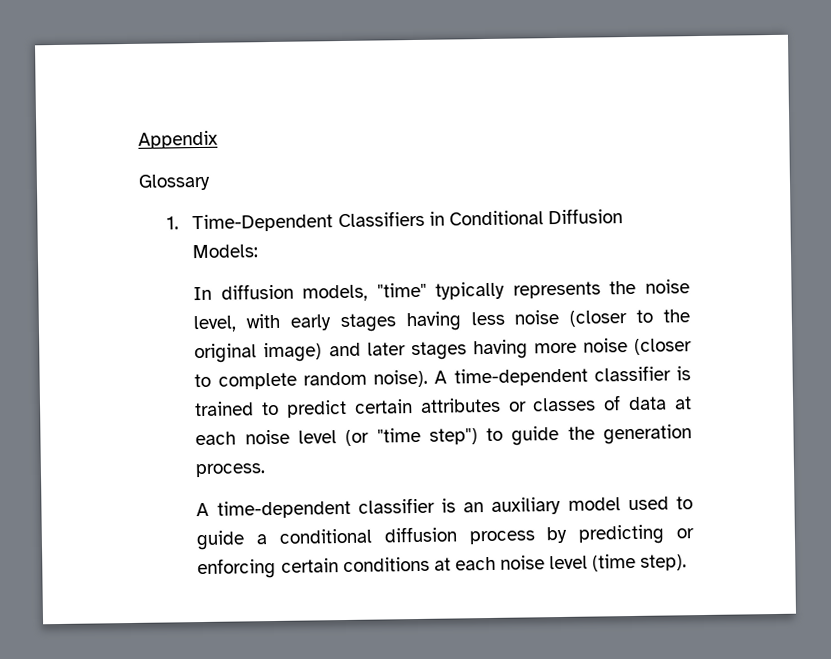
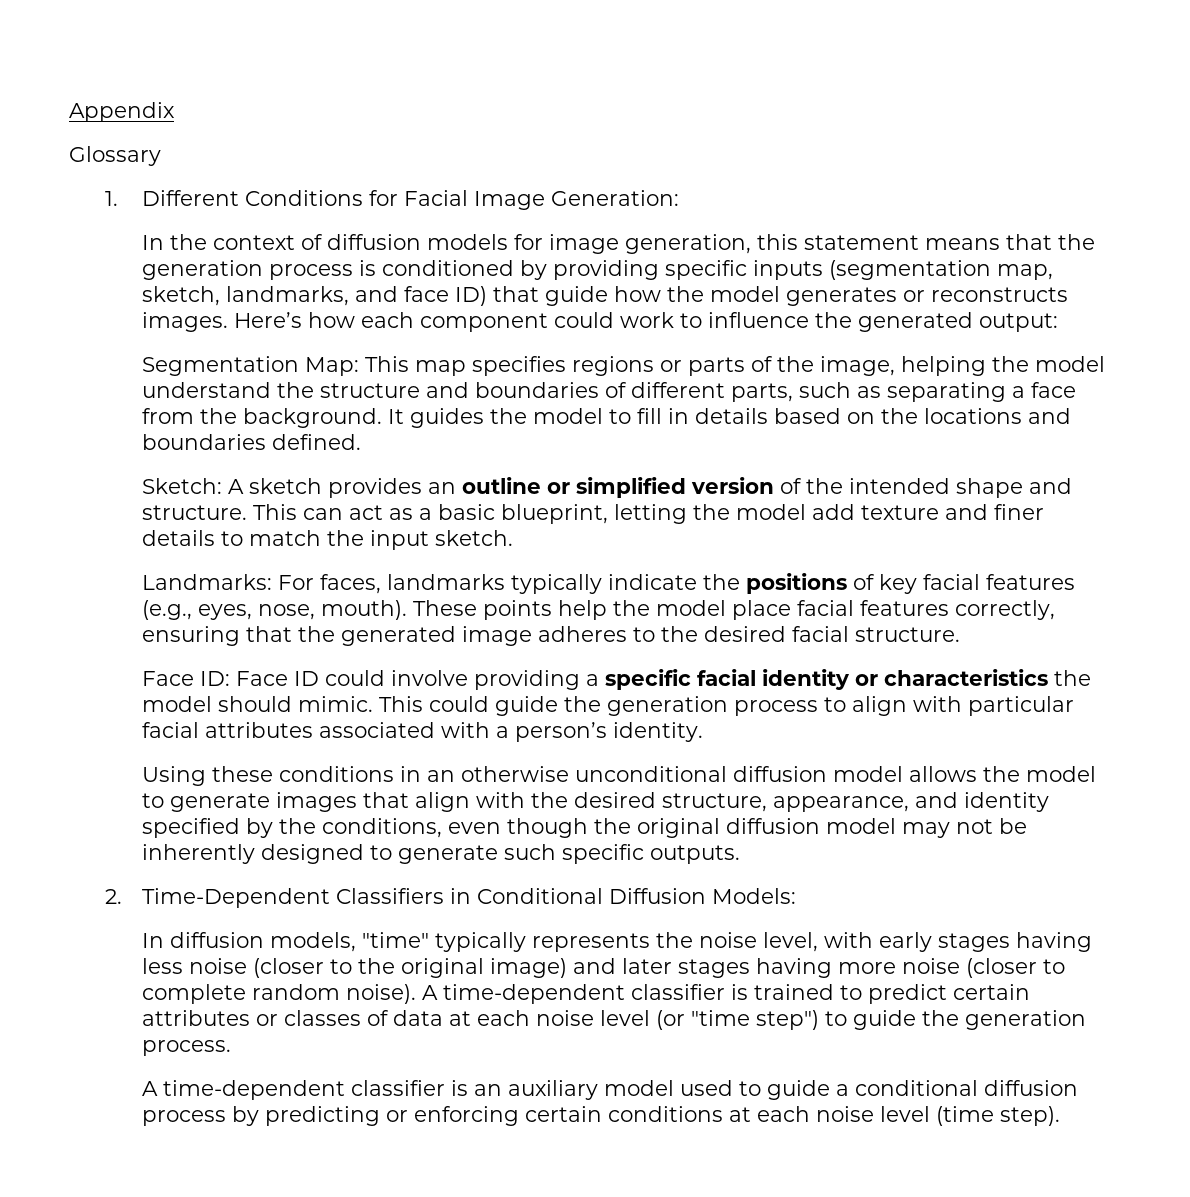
- 1. Time-Dependent Classifiers in Conditional Diffusion Models:
+ 1. Different Conditions for Facial Image Generation:
+ In the context of diffusion models for image generation, this statement means that the generation process is conditioned by providing specific inputs (segmentation map, sketch, landmarks, and face ID) that guide how the model generates or reconstructs images. Here’s how each component could work to influence the generated output:
+ Segmentation Map: This map specifies regions or parts of the image, helping the model understand the structure and boundaries of different parts, such as separating a face from the background. It guides the model to fill in details based on the locations and boundaries defined.
+ Sketch: A sketch provides an outline or simplified version of the intended shape and structure. This can act as a basic blueprint, letting the model add texture and finer details to match the input sketch.
+ Landmarks: For faces, landmarks typically indicate the positions of key facial features (e.g., eyes, nose, mouth). These points help the model place facial features correctly, ensuring that the generated image adheres to the desired facial structure.
+ Face ID: Face ID could involve providing a specific facial identity or characteristics the model should mimic. This could guide the generation process to align with particular facial attributes associated with a person’s identity.
+ Using these conditions in an otherwise unconditional diffusion model allows the model to generate images that align with the desired structure, appearance, and identity specified by the conditions, even though the original diffusion model may not be inherently designed to generate such specific outputs.
+ 2. Time-Dependent Classifiers in Conditional Diffusion Models:

